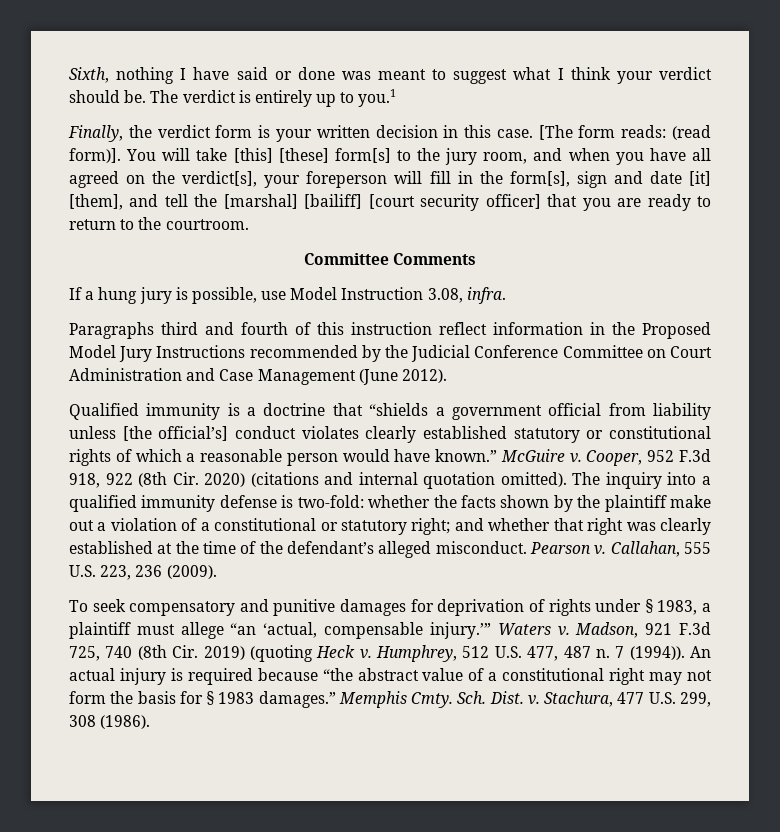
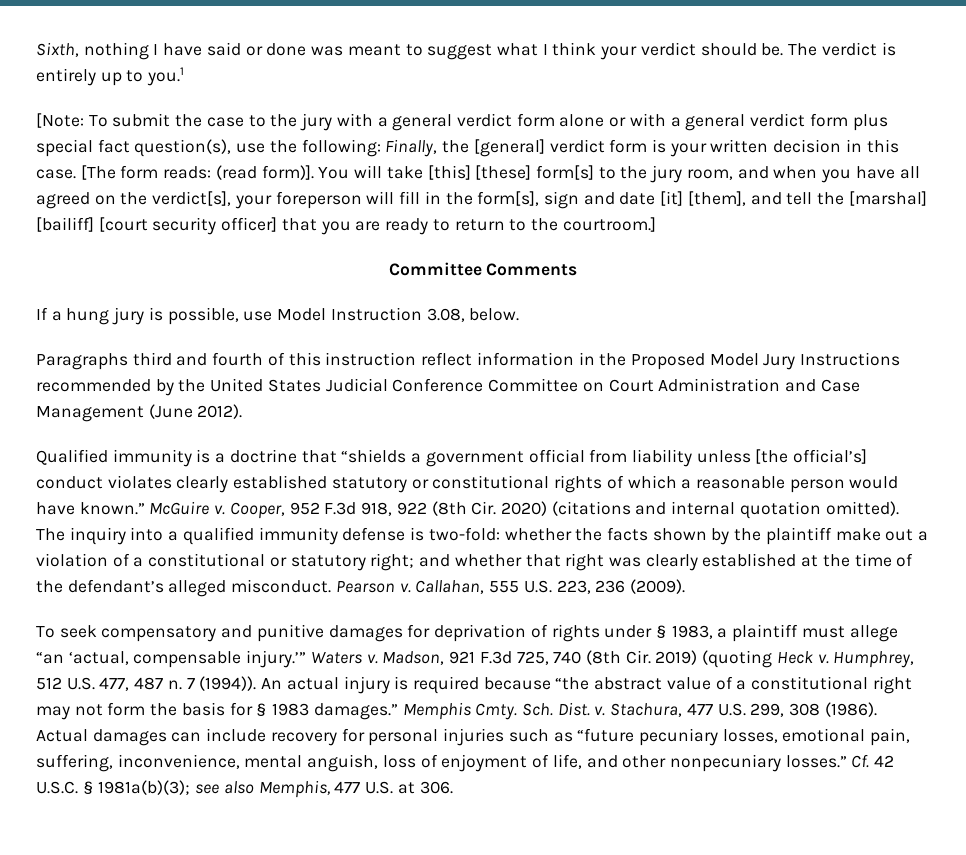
- Finally, the verdict form is your written decision in this case.
+ [Note: To submit the case to the jury with a general verdict form alone or with a general verdict form plus special fact question(s), use the following: Finally, the [general] verdict form is your written decision in this case.
- You will take [this] [these] form[s] to the jury room, and when you have all agreed on the verdict[s], your foreperson will fill in the form[s], sign and date [it] [them], and tell the [marshal] [bailiff] [court security officer] that you are ready to return to the courtroom.
+ You will take [this] [these] form[s] to the jury room, and when you have all agreed on the verdict[s], your foreperson will fill in the form[s], sign and date [it] [them], and tell the [marshal] [bailiff] [court security officer] that you are ready to return to the courtroom.]
- If a hung jury is possible, use Model Instruction 3.08, infra.
+ If a hung jury is possible, use Model Instruction 3.08, below.
- Paragraphs third and fourth of this instruction reflect information in the Proposed Model Jury Instructions recommended by the Judicial Conference Committee on Court Administration and Case Management (June 2012).
+ Paragraphs third and fourth of this instruction reflect information in the Proposed Model Jury Instructions recommended by the United States Judicial Conference Committee on Court Administration and Case Management (June 2012).
+ Actual damages can include recovery for personal injuries such as “future pecuniary losses, emotional pain, suffering, inconvenience, mental anguish, loss of enjoyment of life, and other nonpecuniary losses.” Cf. 42 U.S.C. § 1981a(b)(3); see also Memphis, 477 U.S. at 306.

